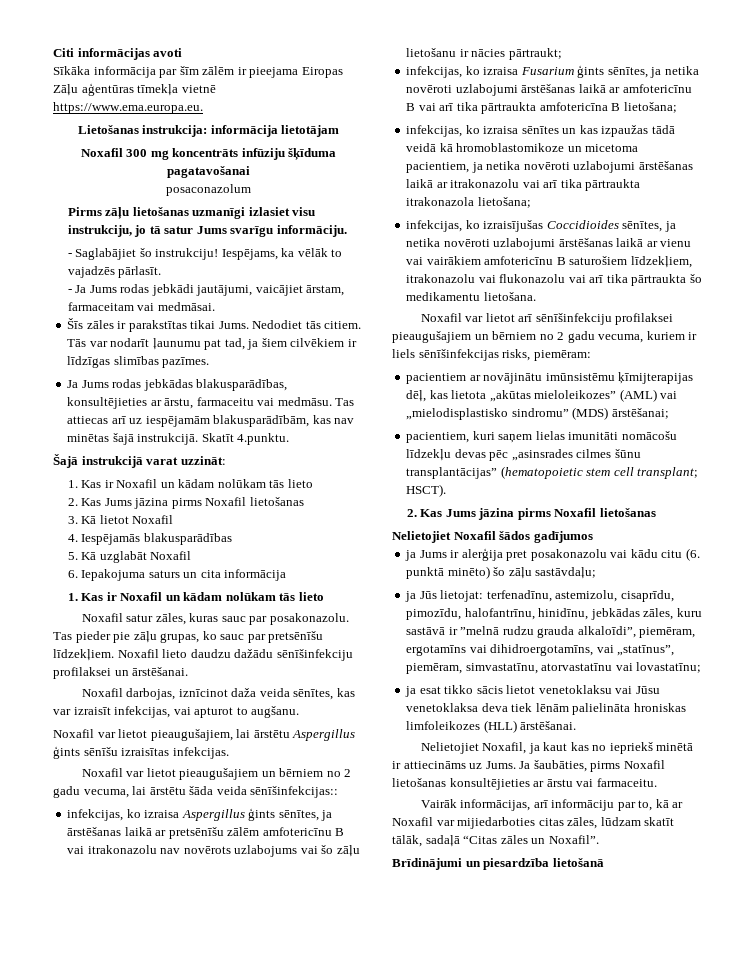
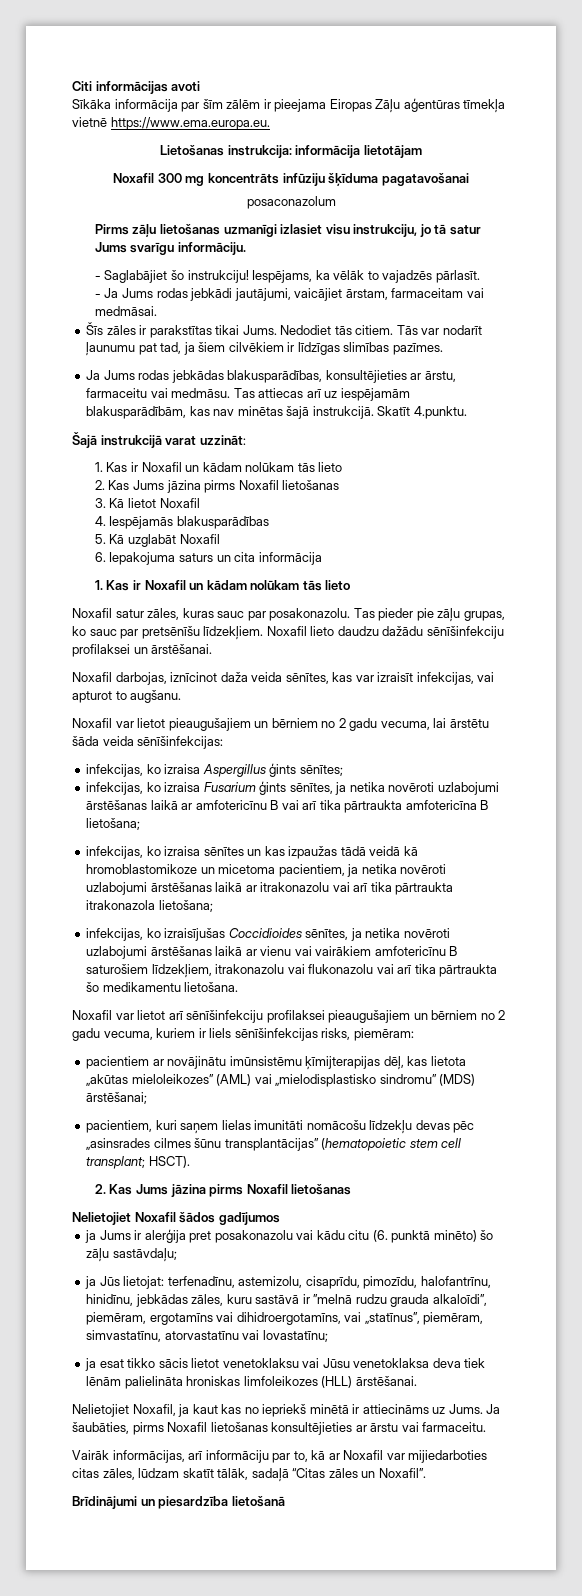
- Noxafil var lietot pieaugušajiem, lai ārstētu Aspergillus ģints sēnīšu izraisītas infekcijas.
- Noxafil var lietot pieaugušajiem un bērniem no 2 gadu vecuma, lai ārstētu šāda veida sēnīšinfekcijas::
+ Noxafil var lietot pieaugušajiem un bērniem no 2 gadu vecuma, lai ārstētu šāda veida sēnīšinfekcijas:
- infekcijas, ko izraisa Aspergillus ģints sēnītes, ja ārstēšanas laikā ar pretsēnīšu zālēm amfotericīnu B vai itrakonazolu nav novērots uzlabojums vai šo zāļu lietošanu ir nācies pārtraukt;
+ infekcijas, ko izraisa Aspergillus ģints sēnītes;

